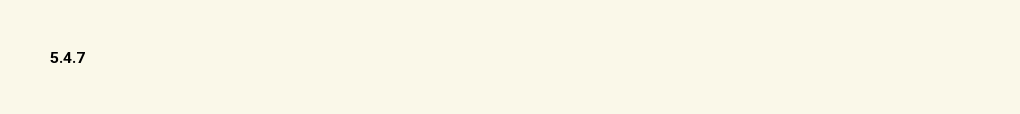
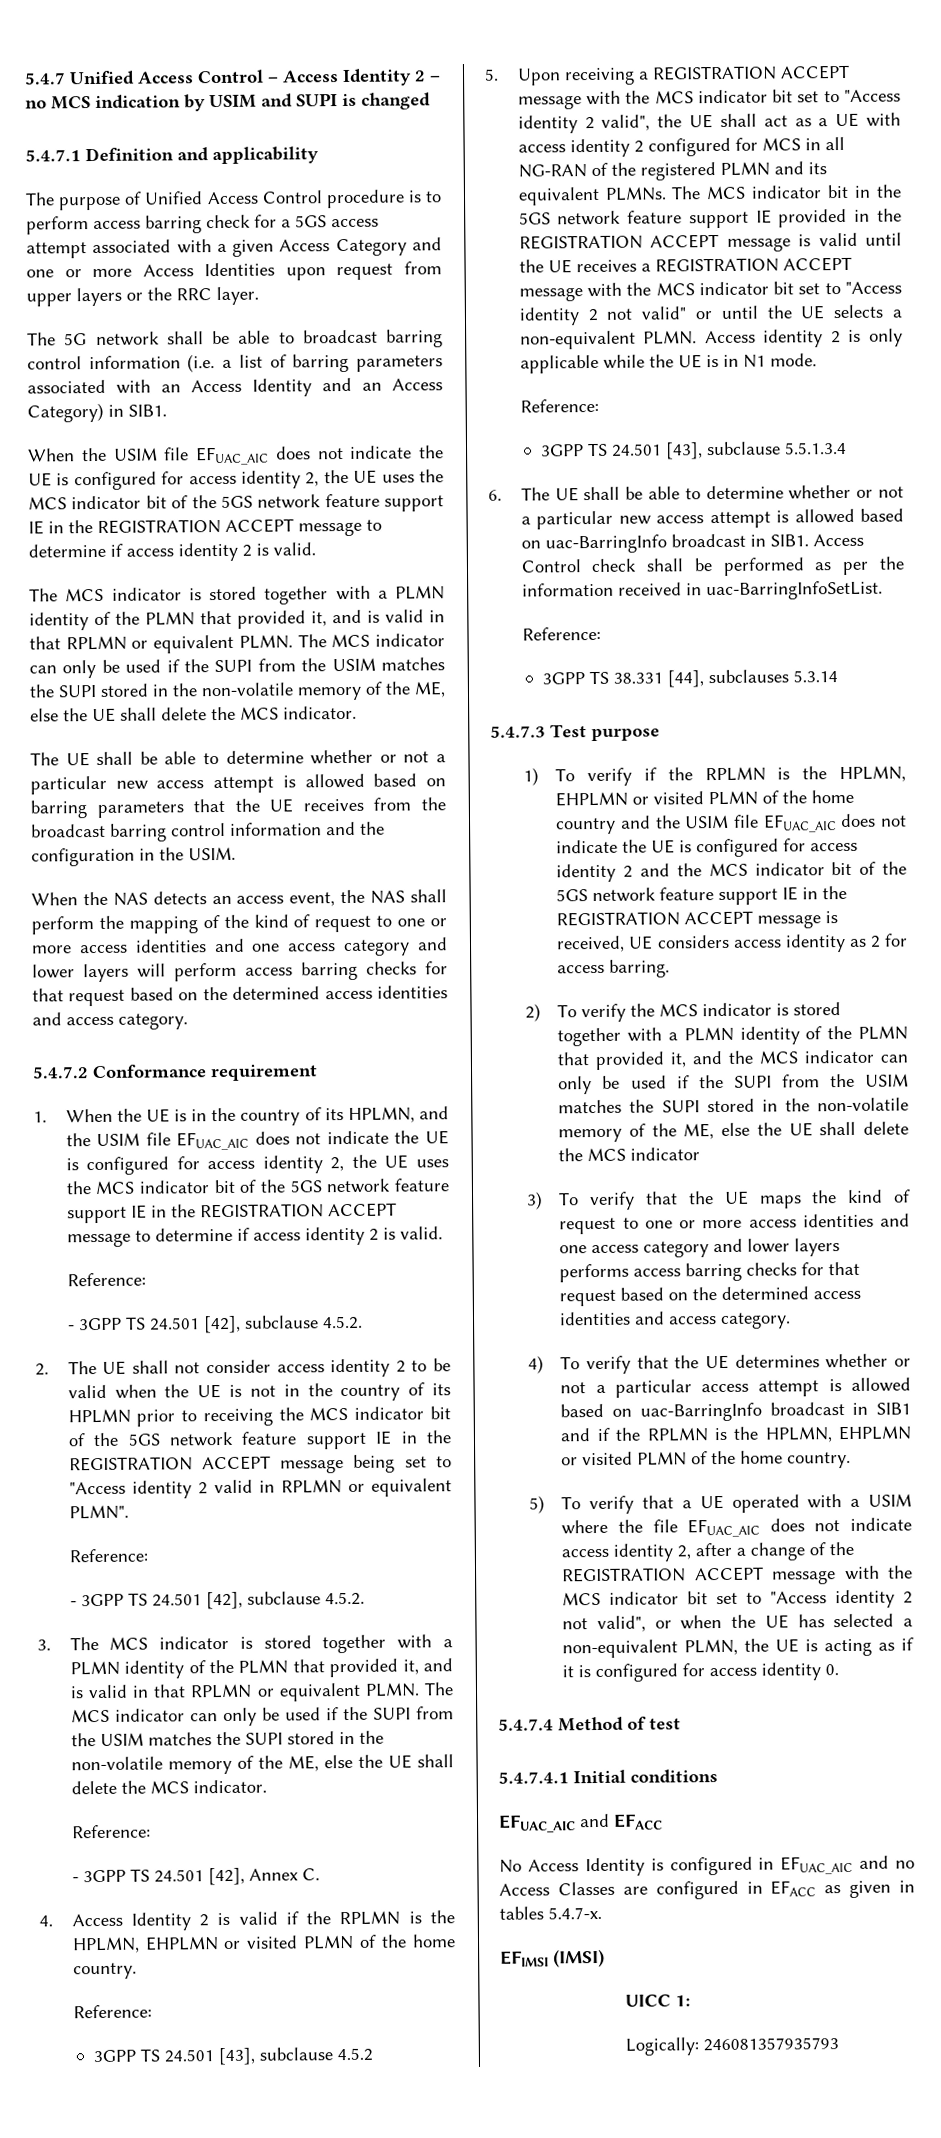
- 5.4.7
+ 5.4.7 Unified Access Control – Access Identity 2 – no MCS indication by USIM and SUPI is changed
+ 5.4.7.1 Definition and applicability
+ The purpose of Unified Access Control procedure is to perform access barring check for a 5GS access attempt associated with a given Access Category and one or more Access Identities upon request from upper layers or the RRC layer.
+ The 5G network shall be able to broadcast barring control information (i.e. a list of barring parameters associated with an Access Identity and an Access Category) in SIB1.
+ When the USIM file EFUAC_AIC does not indicate the UE is configured for access identity 2, the UE uses the MCS indicator bit of the 5GS network feature support IE in the REGISTRATION ACCEPT message to determine if access identity 2 is valid.
+ The MCS indicator is stored together with a PLMN identity of the PLMN that provided it, and is valid in that RPLMN or equivalent PLMN. The MCS indicator can only be used if the SUPI from the USIM matches the SUPI stored in the non-volatile memory of the ME, else the UE shall delete the MCS indicator.
+ The UE shall be able to determine whether or not a particular new access attempt is allowed based on barring parameters that the UE receives from the broadcast barring control information and the configuration in the USIM.
+ When the NAS detects an access event, the NAS shall perform the mapping of the kind of request to one or more access identities and one access category and lower layers will perform access barring checks for that request based on the determined access identities and access category.
+ 5.4.7.2 Conformance requirement
+ 1. When the UE is in the country of its HPLMN, and the USIM file EFUAC_AIC does not indicate the UE is configured for access identity 2, the UE uses the MCS indicator bit of the 5GS network feature support IE in the REGISTRATION ACCEPT message to determine if access identity 2 is valid.
+ Reference:
+ - 3GPP TS 24.501 [42], subclause 4.5.2.
+ 2. The UE shall not consider access identity 2 to be valid when the UE is not in the country of its HPLMN prior to receiving the MCS indicator bit of the 5GS network feature support IE in the REGISTRATION ACCEPT message being set to "Access identity 2 valid in RPLMN or equivalent PLMN".
+ Reference:
+ - 3GPP TS 24.501 [42], subclause 4.5.2.
+ 3. The MCS indicator is stored together with a PLMN identity of the PLMN that provided it, and is valid in that RPLMN or equivalent PLMN. The MCS indicator can only be used if the SUPI from the USIM matches the SUPI stored in the non-volatile memory of the ME, else the UE shall delete the MCS indicator.
+ Reference:
+ - 3GPP TS 24.501 [42], Annex C.
+ 4. Access Identity 2 is valid if the RPLMN is the HPLMN, EHPLMN or visited PLMN of the home country.
+ Reference:
+ 3GPP TS 24.501 [43], subclause 4.5.2
+ 5. Upon receiving a REGISTRATION ACCEPT message with the MCS indicator bit set to "Access identity 2 valid", the UE shall act as a UE with access identity 2 configured for MCS in all NG-RAN of the registered PLMN and its equivalent PLMNs. The MCS indicator bit in the 5GS network feature support IE provided in the REGISTRATION ACCEPT message is valid until the UE receives a REGISTRATION ACCEPT message with the MCS indicator bit set to "Access identity 2 not valid" or until the UE selects a non-equivalent PLMN. Access identity 2 is only applicable while the UE is in N1 mode.
+ Reference:
+ 3GPP TS 24.501 [43], subclause 5.5.1.3.4
+ 6. The UE shall be able to determine whether or not a particular new access attempt is allowed based on uac-BarringInfo broadcast in SIB1. Access Control check shall be performed as per the information received in uac-BarringInfoSetList.
+ Reference:
+ 3GPP TS 38.331 [44], subclauses 5.3.14
+ 5.4.7.3 Test purpose
+ 1) To verify if the RPLMN is the HPLMN, EHPLMN or visited PLMN of the home country and the USIM file EFUAC_AIC does not indicate the UE is configured for access identity 2 and the MCS indicator bit of the 5GS network feature support IE in the REGISTRATION ACCEPT message is received, UE considers access identity as 2 for access barring.
+ 2) To verify the MCS indicator is stored together with a PLMN identity of the PLMN that provided it, and the MCS indicator can only be used if the SUPI from the USIM matches the SUPI stored in the non-volatile memory of the ME, else the UE shall delete the MCS indicator
+ 3) To verify that the UE maps the kind of request to one or more access identities and one access category and lower layers performs access barring checks for that request based on the determined access identities and access category.
+ 4) To verify that the UE determines whether or not a particular access attempt is allowed based on uac-BarringInfo broadcast in SIB1 and if the RPLMN is the HPLMN, EHPLMN or visited PLMN of the home country.
+ 5) To verify that a UE operated with a USIM where the file EFUAC_AIC does not indicate access identity 2, after a change of the REGISTRATION ACCEPT message with the MCS indicator bit set to "Access identity 2 not valid", or when the UE has selected a non-equivalent PLMN, the UE is acting as if it is configured for access identity 0.
+ 5.4.7.4 Method of test
+ 5.4.7.4.1 Initial conditions
+ EFUAC_AIC and EFACC
+ No Access Identity is configured in EFUAC_AIC and no Access Classes are configured in EFACC as given in tables 5.4.7-x.
+ EFIMSI (IMSI)
+ UICC 1:
+ Logically: 246081357935793

